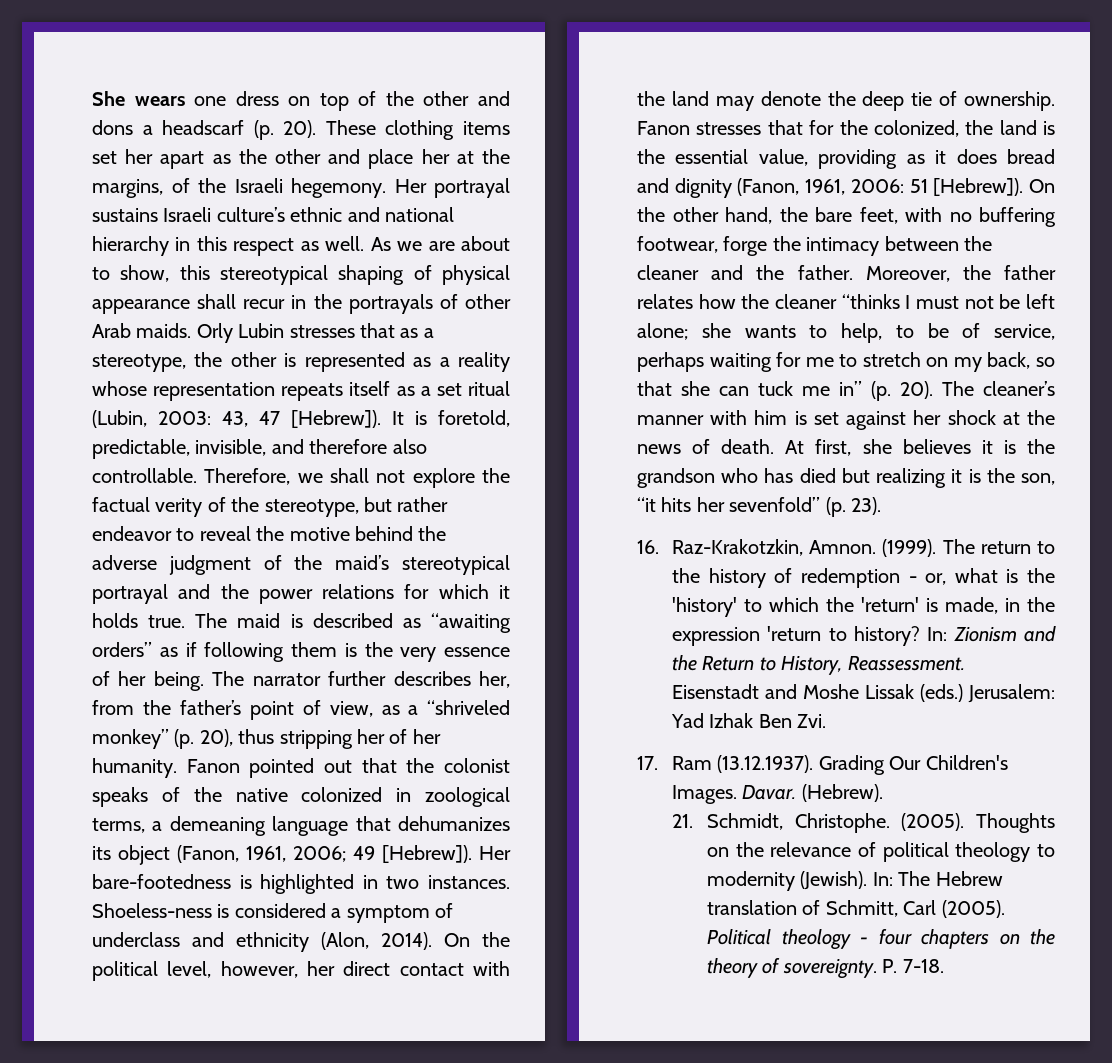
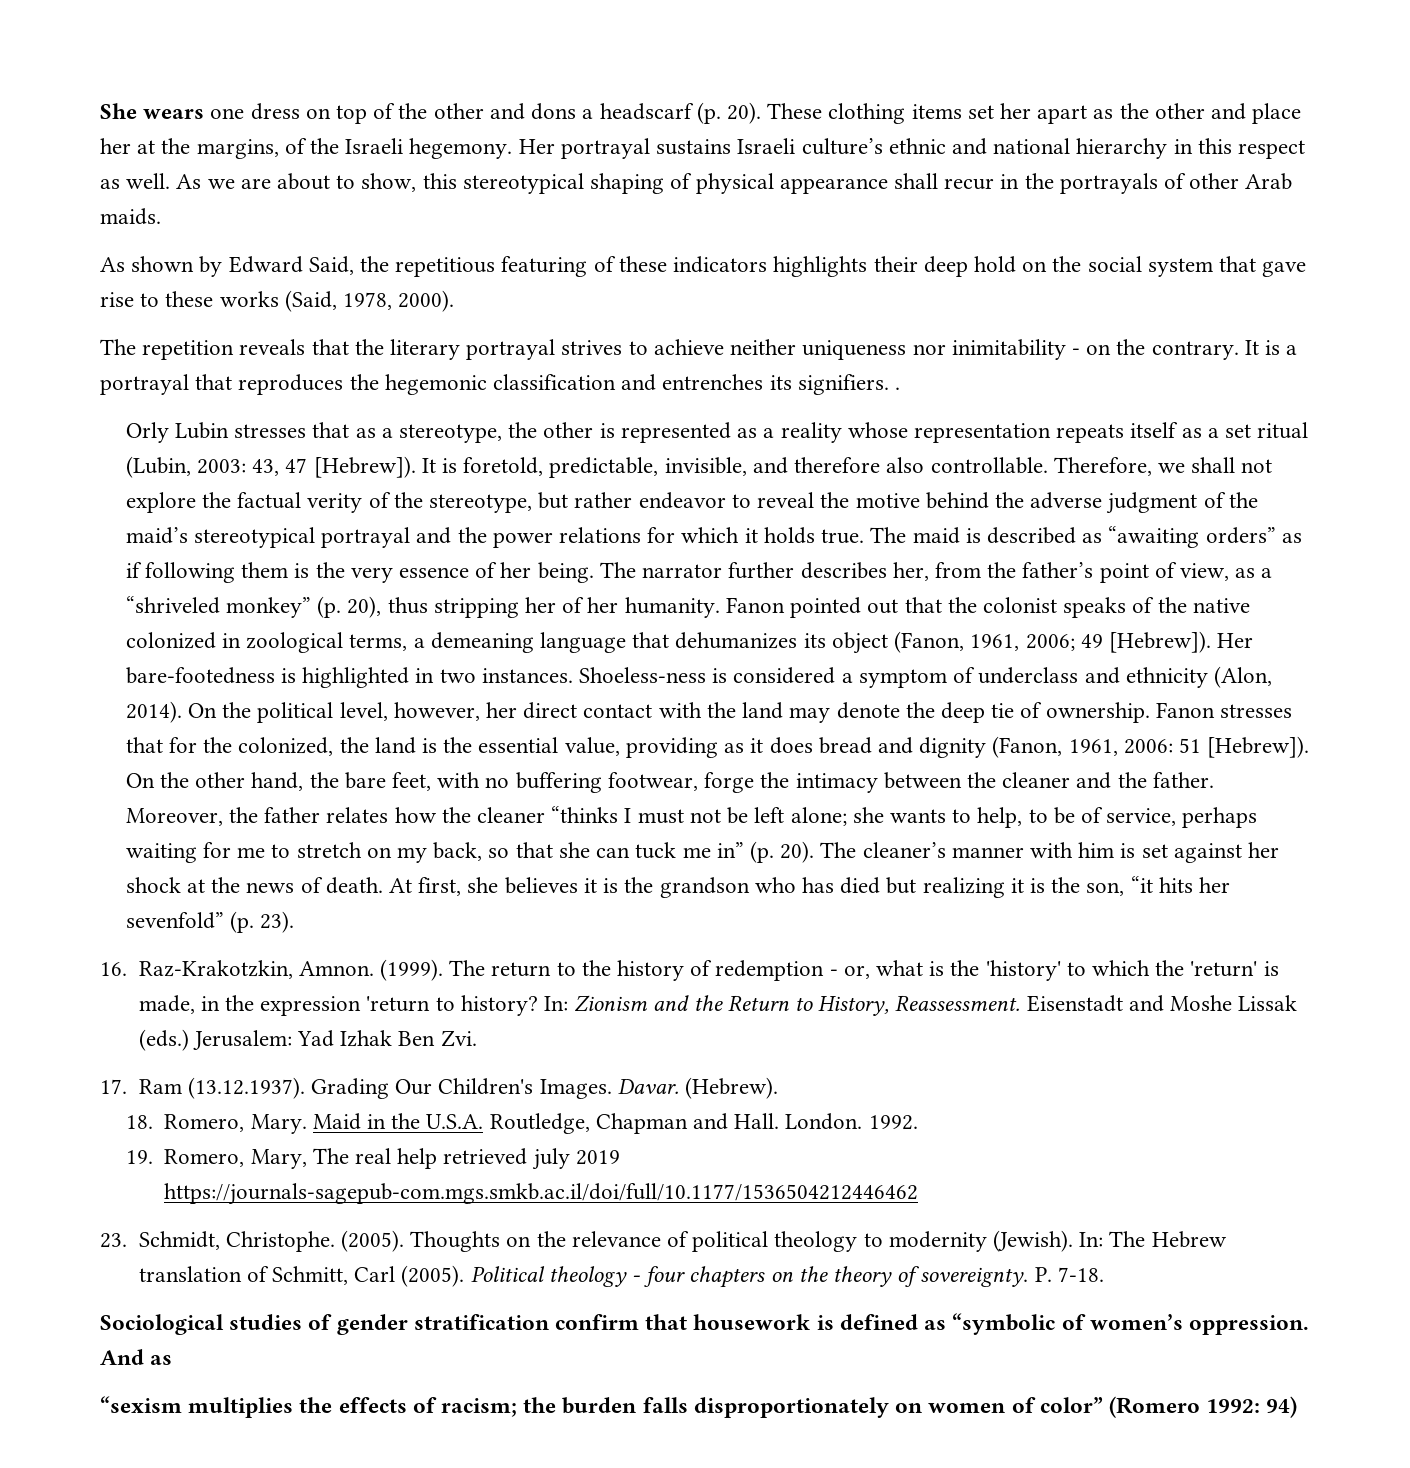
- As we are about to show, this stereotypical shaping of physical appearance shall recur in the portrayals of other Arab maids. Orly Lubin stresses that as a stereotype, the other is represented as a reality whose representation repeats itself as a set ritual (Lubin, 2003: 43, 47 [Hebrew]).
+ As we are about to show, this stereotypical shaping of physical appearance shall recur in the portrayals of other Arab maids.
+ As shown by Edward Said, the repetitious featuring of these indicators highlights their deep hold on the social system that gave rise to these works (Said, 1978, 2000).
+ The repetition reveals that the literary portrayal strives to achieve neither uniqueness nor inimitability - on the contrary. It is a portrayal that reproduces the hegemonic classification and entrenches its signifiers. .
+ Orly Lubin stresses that as a stereotype, the other is represented as a reality whose representation repeats itself as a set ritual (Lubin, 2003: 43, 47 [Hebrew]).
- 21. Schmidt, Christophe.
+ 18. Romero, Mary. Maid in the U.S.A. Routledge, Chapman and Hall. London. 1992.
+ 19. Romero, Mary, The real help retrieved july 2019 https://journals-sagepub-com.mgs.smkb.ac.il/doi/full/10.1177/1536504212446462
+ 23. Schmidt, Christophe.
+ Sociological studies of gender stratification confirm that housework is defined as “symbolic of women’s oppression. And as
+ “sexism multiplies the effects of racism; the burden falls disproportionately on women of color” (Romero 1992: 94)

